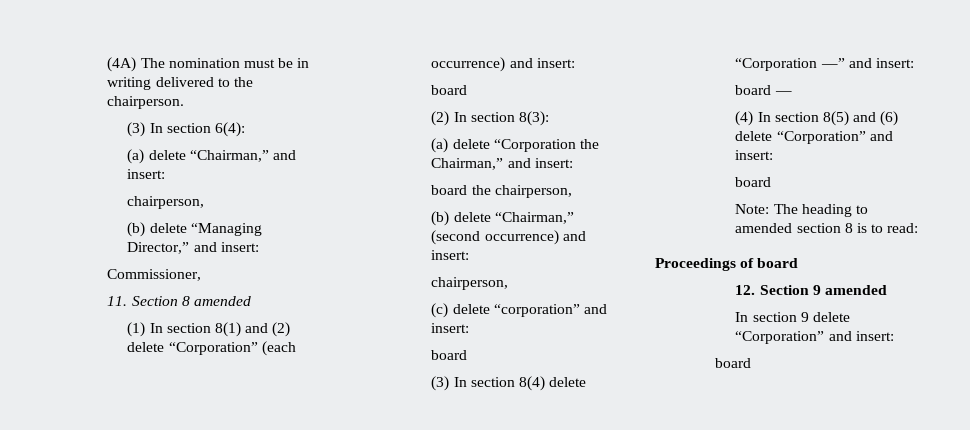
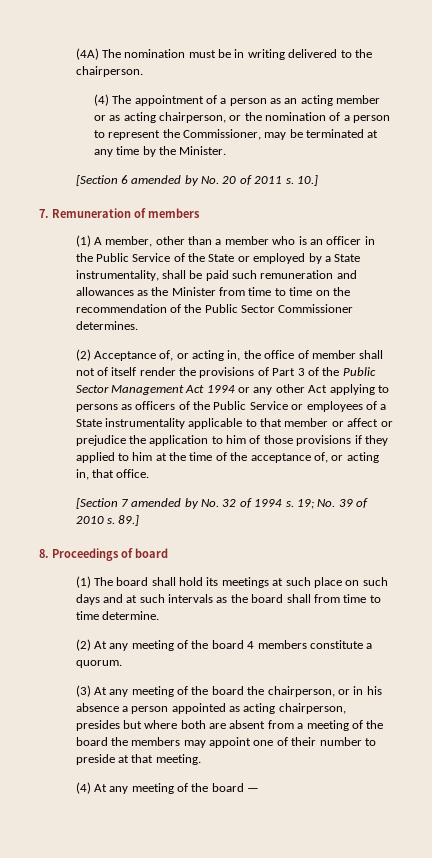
- (3) In section 6(4):
- (a) delete “Chairman,” and insert:
- chairperson,
- (b) delete “Managing Director,” and insert:
- Commissioner,
- 11. Section 8 amended
- (1) In section 8(1) and (2) delete “Corporation” (each occurrence) and insert:
- board
- (2) In section 8(3):
- (a) delete “Corporation the Chairman,” and insert:
- board the chairperson,
- (b) delete “Chairman,” (second occurrence) and insert:
- chairperson,
- (c) delete “corporation” and insert:
- board
- (3) In section 8(4) delete “Corporation —” and insert:
- board —
- (4) In section 8(5) and (6) delete “Corporation” and insert:
- board
- Note: The heading to amended section 8 is to read:
- Proceedings of board
- 12. Section 9 amended
- In section 9 delete “Corporation” and insert:
- board
+ (4) The appointment of a person as an acting member or as acting chairperson, or the nomination of a person to represent the Commissioner, may be terminated at any time by the Minister.
+ [Section 6 amended by No. 20 of 2011 s. 10.]
+ 7. Remuneration of members
+ (1) A member, other than a member who is an officer in the Public Service of the State or employed by a State instrumentality, shall be paid such remuneration and allowances as the Minister from time to time on the recommendation of the Public Sector Commissioner determines.
+ (2) Acceptance of, or acting in, the office of member shall not of itself render the provisions of Part 3 of the Public Sector Management Act 1994 or any other Act applying to persons as officers of the Public Service or employees of a State instrumentality applicable to that member or affect or prejudice the application to him of those provisions if they applied to him at the time of the acceptance of, or acting in, that office.
+ [Section 7 amended by No. 32 of 1994 s. 19; No. 39 of 2010 s. 89.]
+ 8. Proceedings of board
+ (1) The board shall hold its meetings at such place on such days and at such intervals as the board shall from time to time determine.
+ (2) At any meeting of the board 4 members constitute a quorum.
+ (3) At any meeting of the board the chairperson, or in his absence a person appointed as acting chairperson, presides but where both are absent from a meeting of the board the members may appoint one of their number to preside at that meeting.
+ (4) At any meeting of the board —

